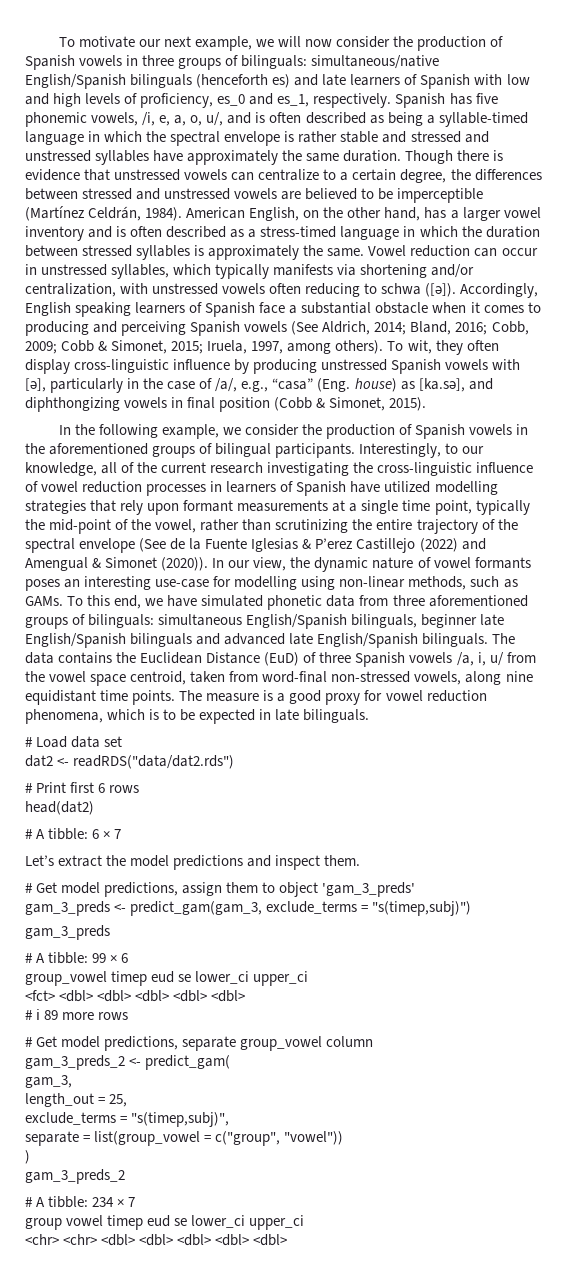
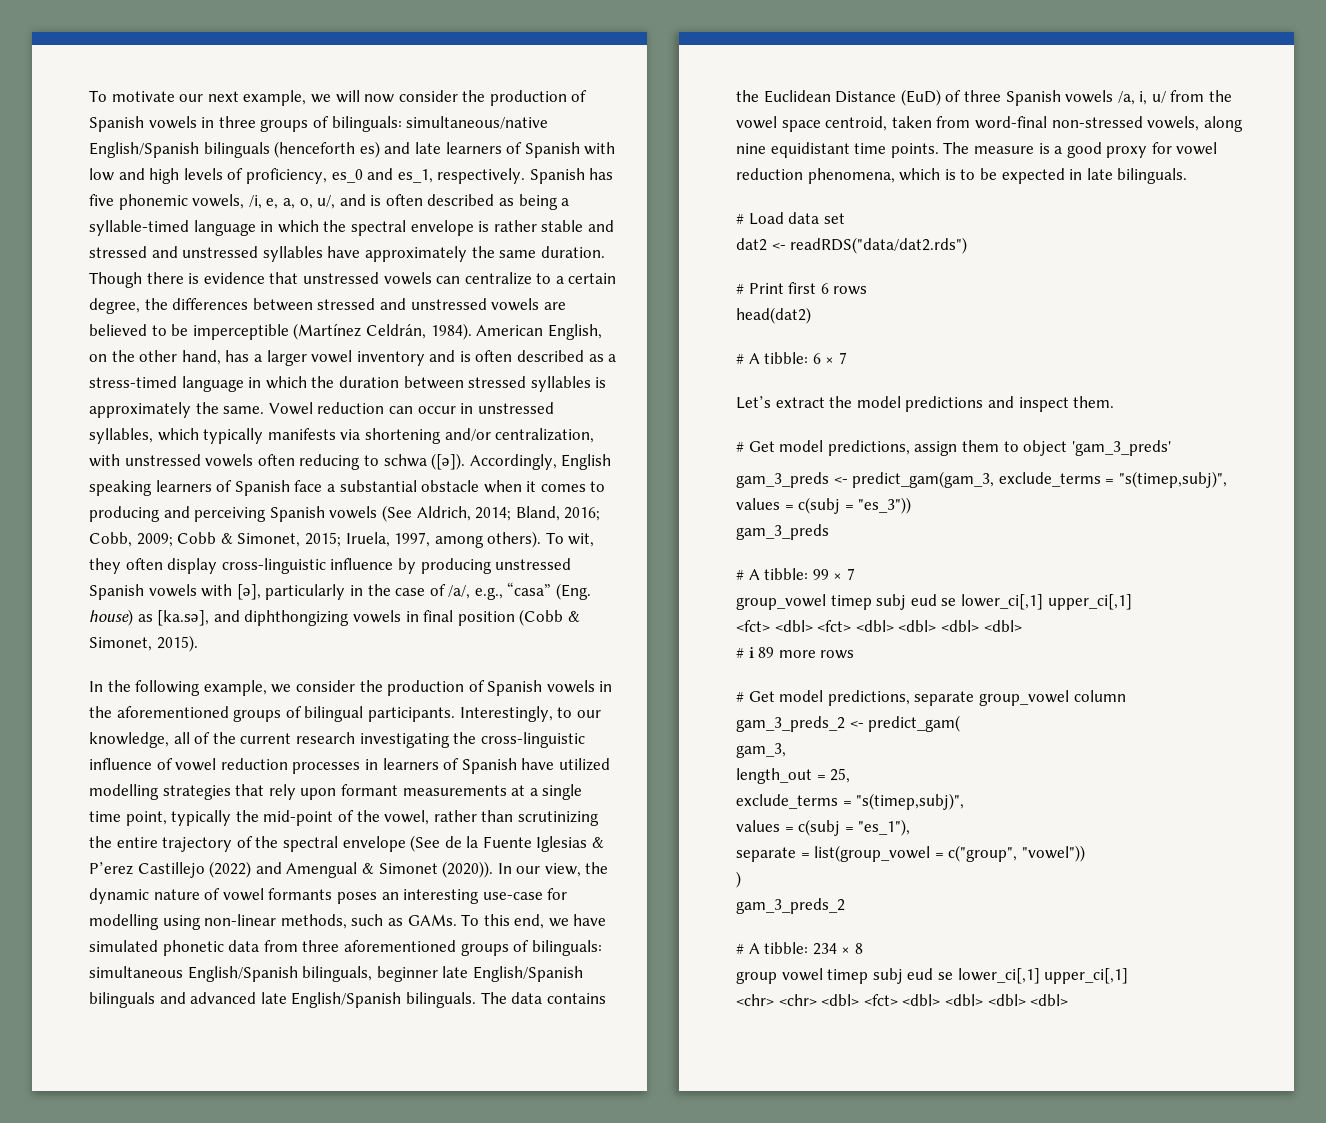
- gam_3_preds <- predict_gam(gam_3, exclude_terms = "s(timep,subj)")
+ gam_3_preds <- predict_gam(gam_3, exclude_terms = "s(timep,subj)", values = c(subj = "es_3"))
- # A tibble: 99 × 6
+ # A tibble: 99 × 7
- group_vowel timep eud se lower_ci upper_ci
- <fct> <dbl> <dbl> <dbl> <dbl> <dbl>
+ group_vowel timep subj eud se lower_ci[,1] upper_ci[,1]
+ <fct> <dbl> <fct> <dbl> <dbl> <dbl> <dbl>
+ values = c(subj = "es_1"),
- # A tibble: 234 × 7
+ # A tibble: 234 × 8
- group vowel timep eud se lower_ci upper_ci
+ group vowel timep subj eud se lower_ci[,1] upper_ci[,1]
- <chr> <chr> <dbl> <dbl> <dbl> <dbl> <dbl>
+ <chr> <chr> <dbl> <fct> <dbl> <dbl> <dbl> <dbl>

